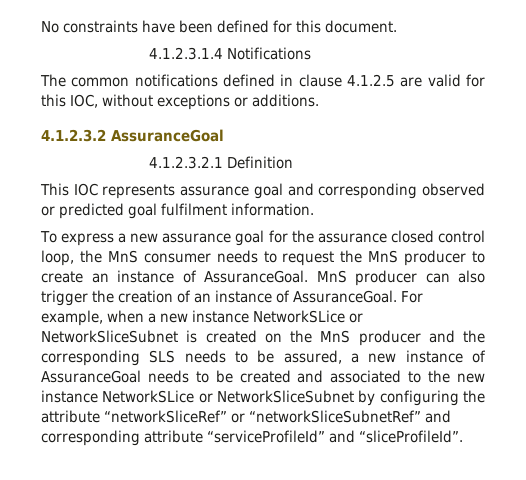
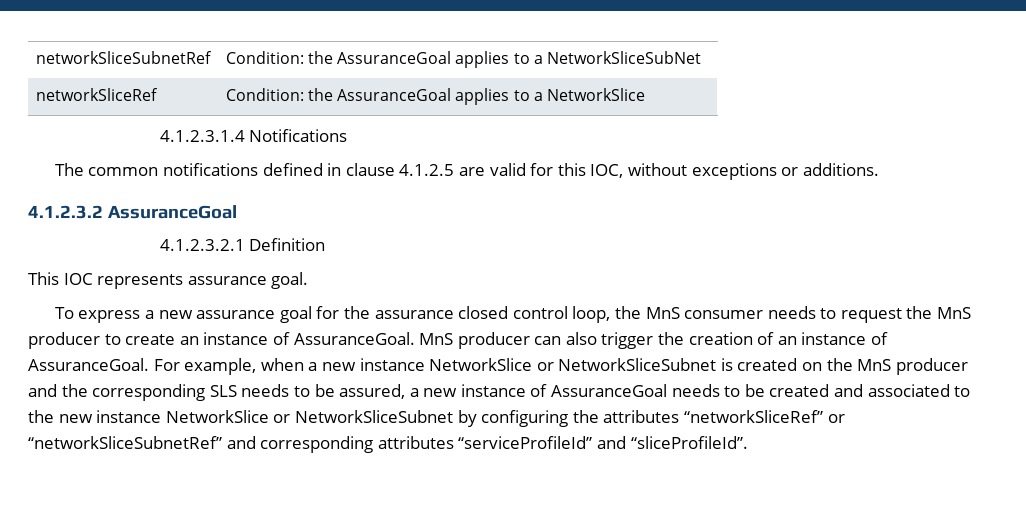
- No constraints have been defined for this document.
+ networkSliceSubnetRef | Condition: the AssuranceGoal applies to a NetworkSliceSubNet
+ networkSliceRef | Condition: the AssuranceGoal applies to a NetworkSlice
- This IOC represents assurance goal and corresponding observed or predicted goal fulfilment information.
+ This IOC represents assurance goal.
- For example, when a new instance NetworkSLice or NetworkSliceSubnet is created on the MnS producer and the corresponding SLS needs to be assured, a new instance of AssuranceGoal needs to be created and associated to the new instance NetworkSLice or NetworkSliceSubnet by configuring the attribute “networkSliceRef” or “networkSliceSubnetRef” and corresponding attribute “serviceProfileId” and “sliceProfileId”.
+ For example, when a new instance NetworkSlice or NetworkSliceSubnet is created on the MnS producer and the corresponding SLS needs to be assured, a new instance of AssuranceGoal needs to be created and associated to the new instance NetworkSlice or NetworkSliceSubnet by configuring the attributes “networkSliceRef” or “networkSliceSubnetRef” and corresponding attributes “serviceProfileId” and “sliceProfileId”.

